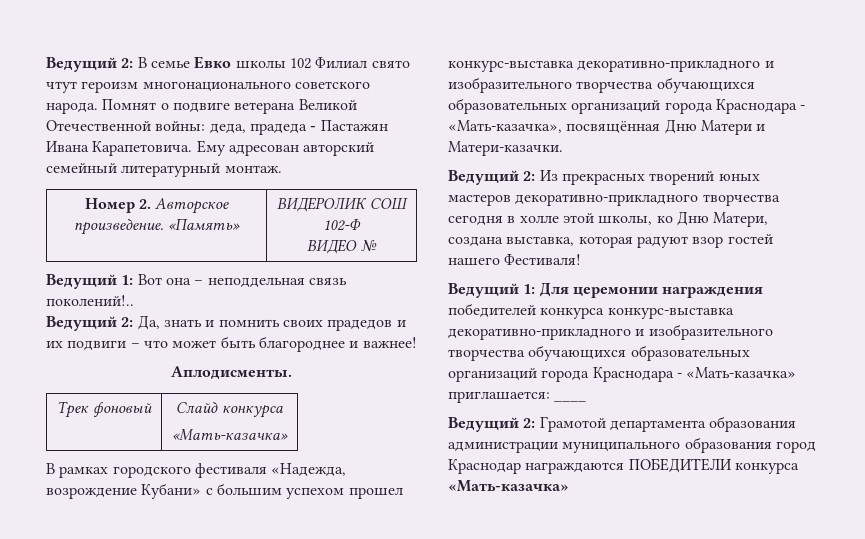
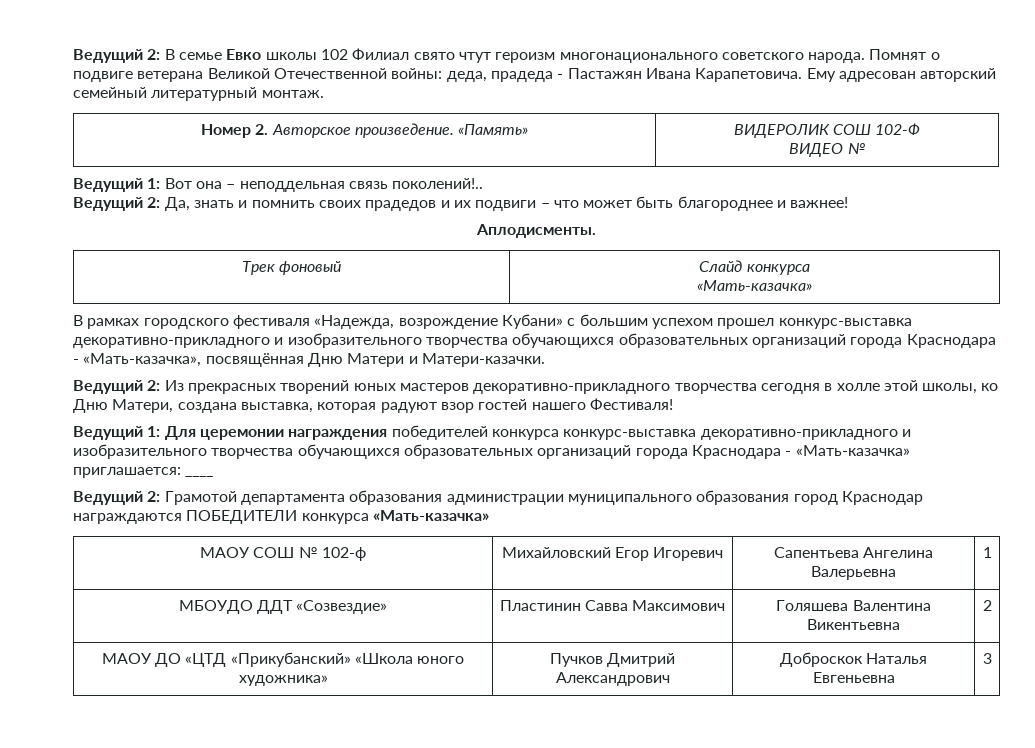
+ МАОУ СОШ № 102-ф | Михайловский Егор Игоревич | Сапентьева Ангелина Валерьевна | 1
+ МБОУДО ДДТ «Созвездие» | Пластинин Савва Максимович | Голяшева Валентина Викентьевна | 2
+ МАОУ ДО «ЦТД «Прикубанский» «Школа юного художника» | Пучков Дмитрий Александрович | Доброскок Наталья Евгеньевна | 3

